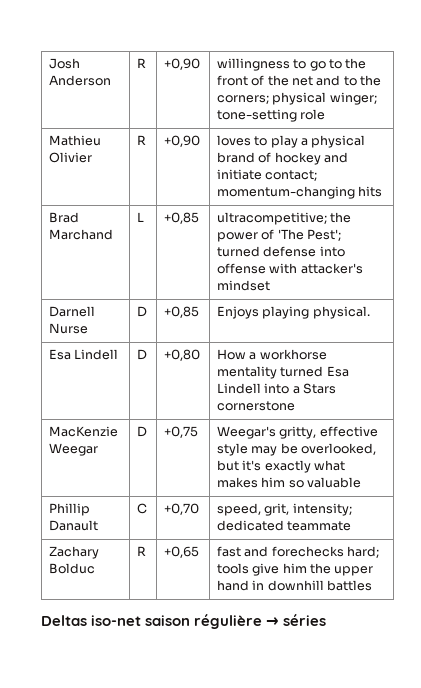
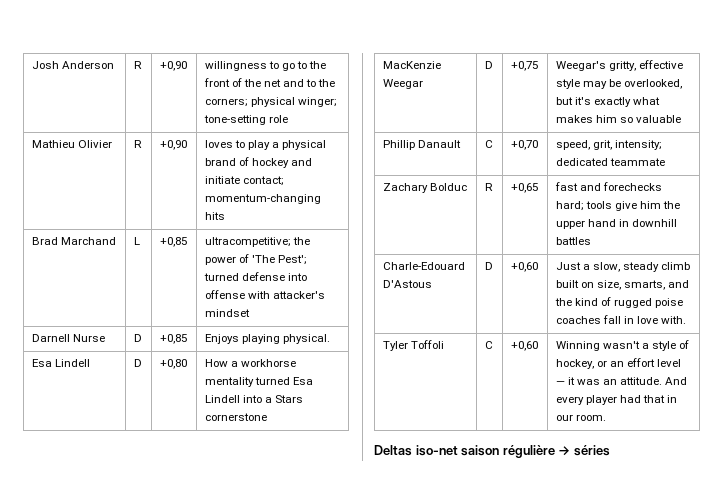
+ Charle-Edouard D'Astous | D | +0,60 | Just a slow, steady climb built on size, smarts, and the kind of rugged poise coaches fall in love with.
+ Tyler Toffoli | C | +0,60 | Winning wasn't a style of hockey, or an effort level — it was an attitude. And every player had that in our room.

